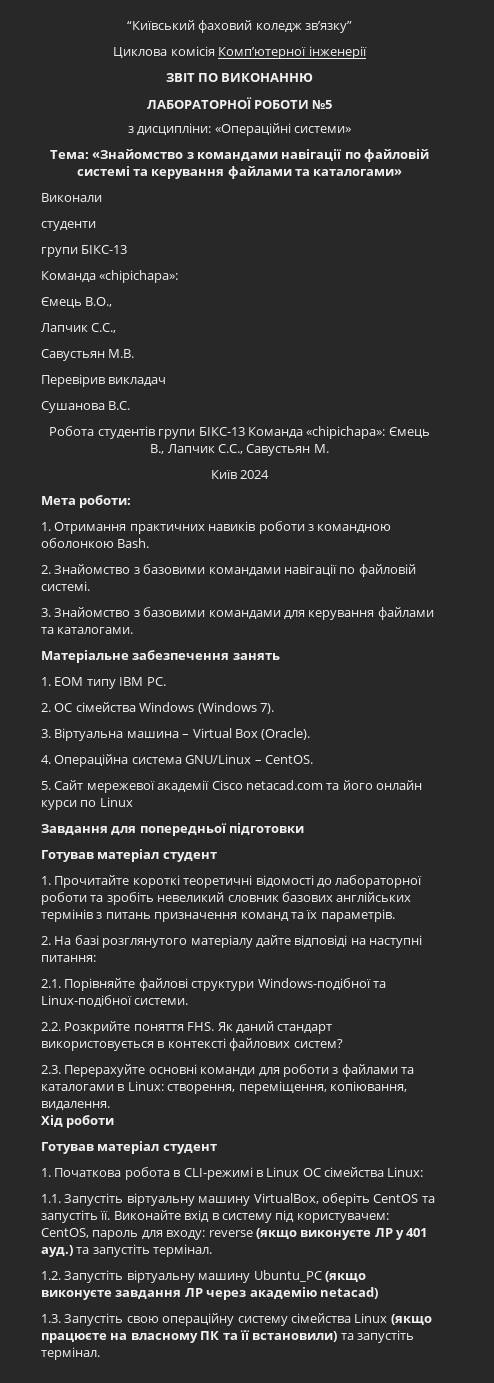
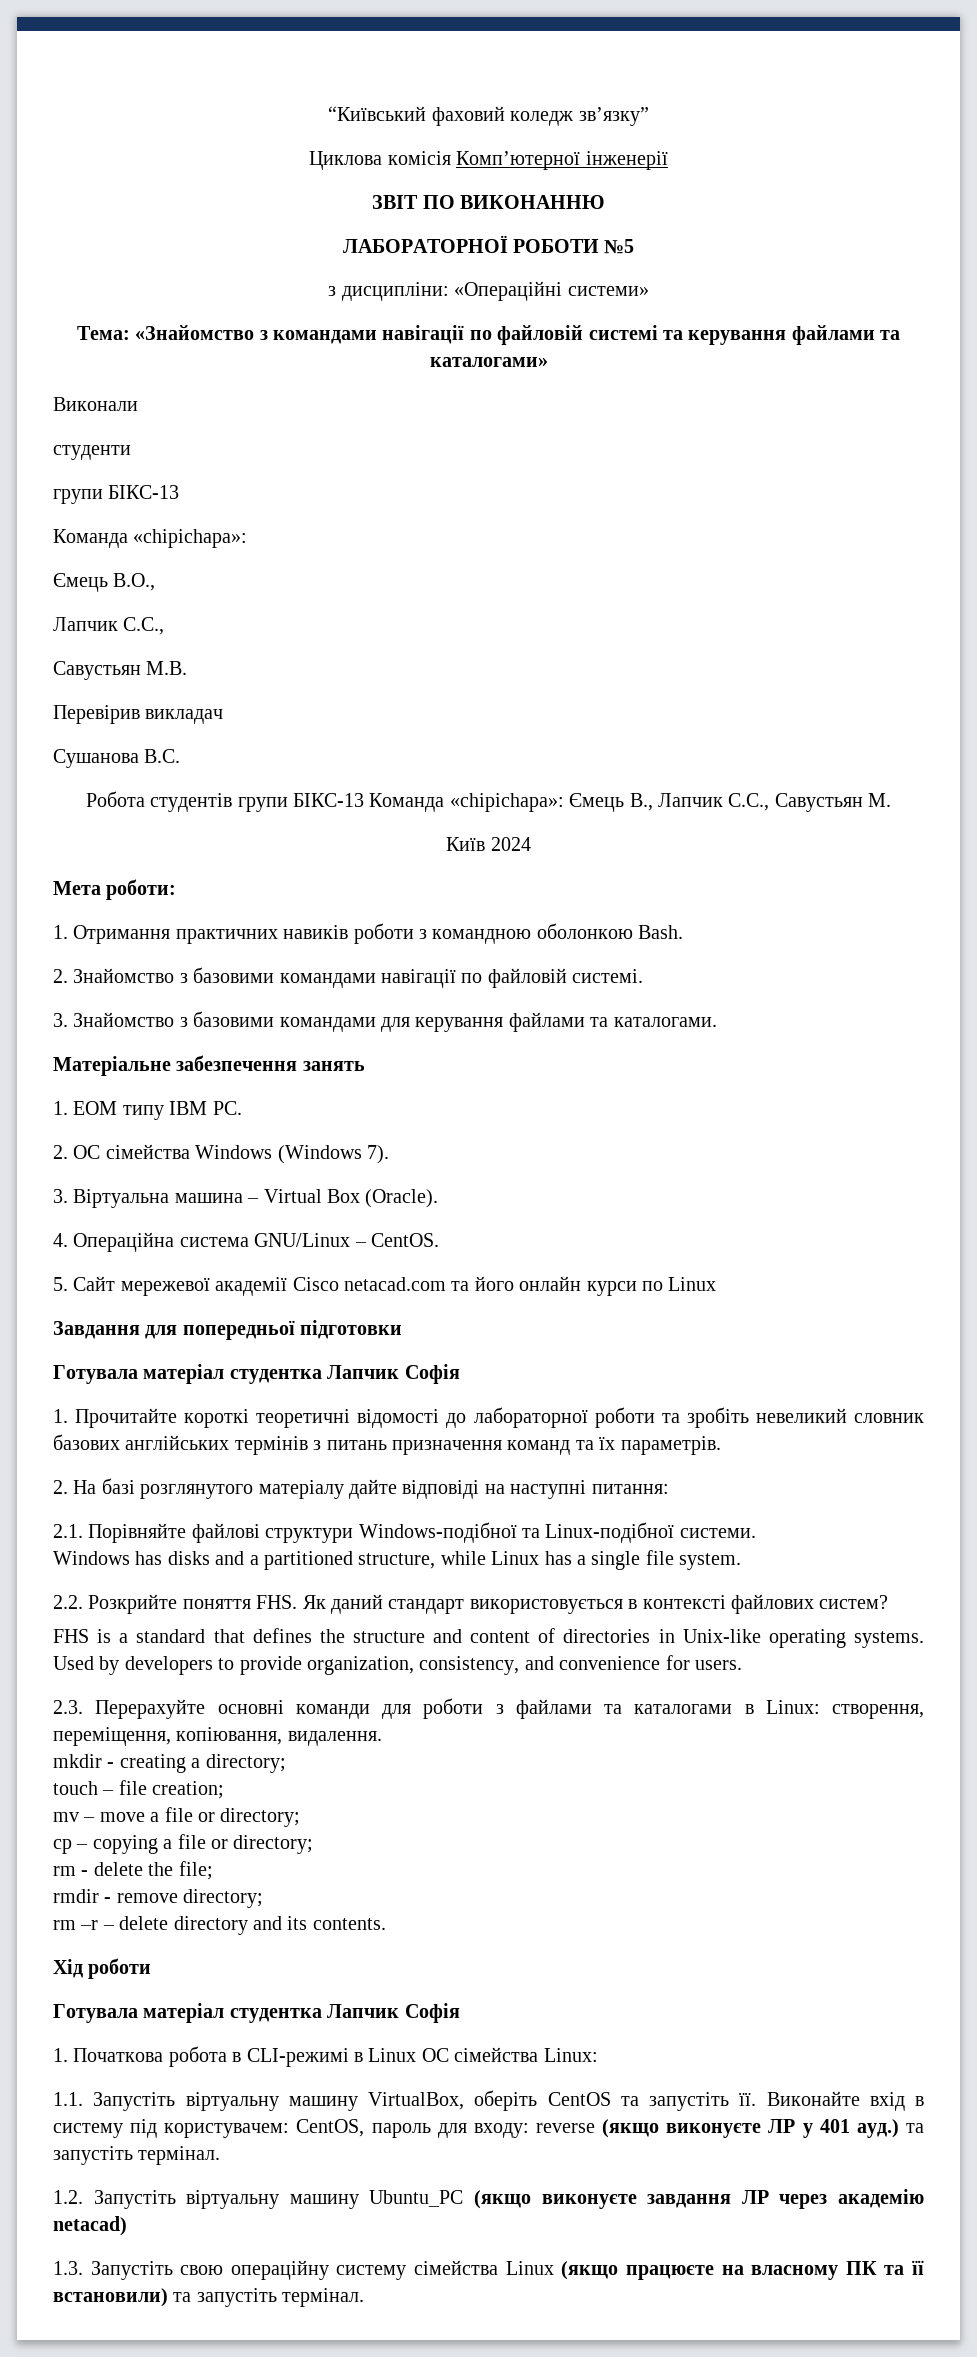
  Завдання для попередньої підготовки
- Готував матеріал студент
+ Готувала матеріал студентка Лапчик Софія
+ Windows has disks and a partitioned structure, while Linux has a single file system.
+ FHS is a standard that defines the structure and content of directories in Unix-like operating systems. Used by developers to provide organization, consistency, and convenience for users.
+ mkdir - creating a directory;
+ touch – file creation;
+ mv – move a file or directory;
+ cp – copying a file or directory;
+ rm - delete the file;
+ rmdir - remove directory;
+ rm –r – delete directory and its contents.
  Хід роботи
- Готував матеріал студент
+ Готувала матеріал студентка Лапчик Софія

